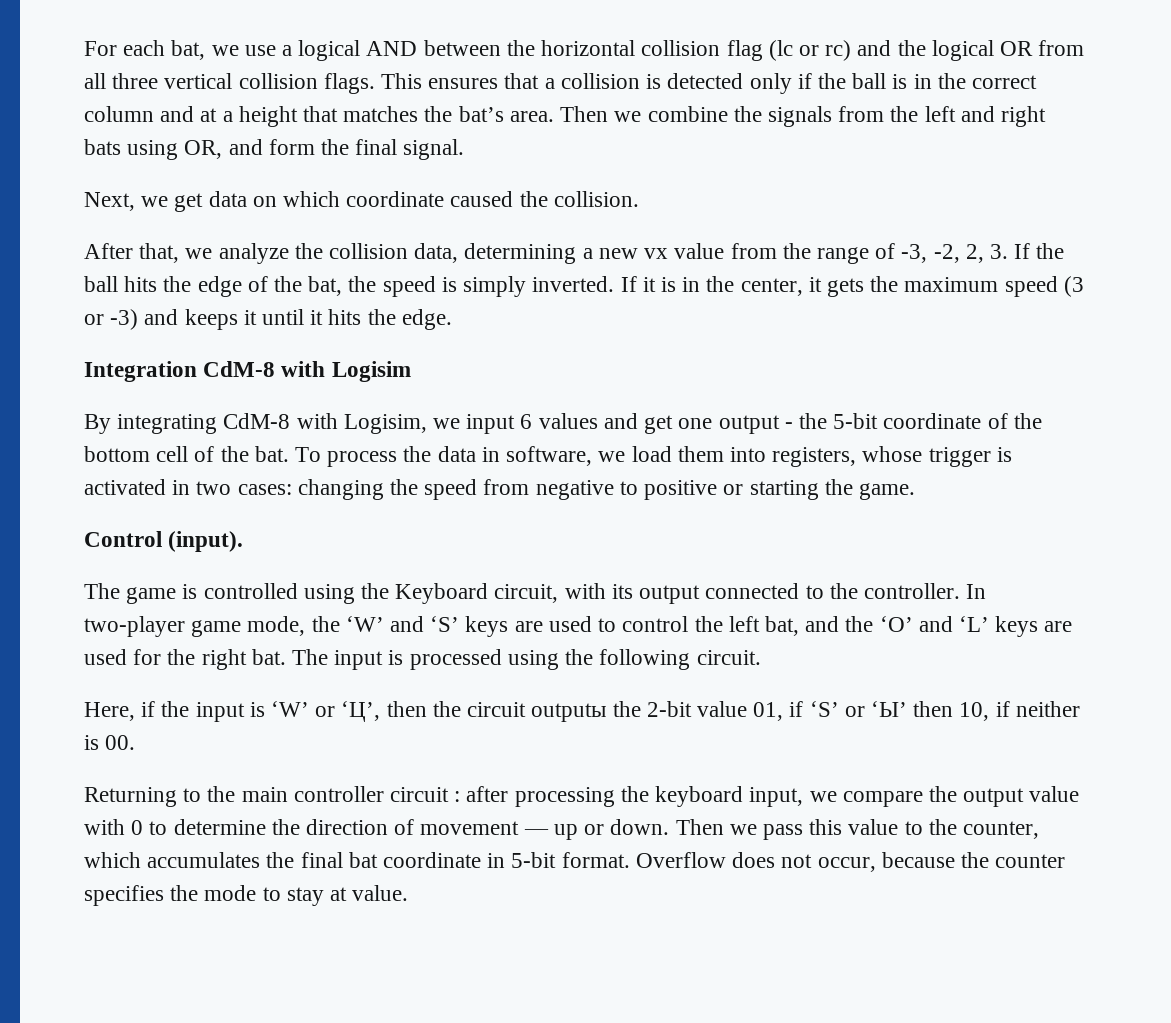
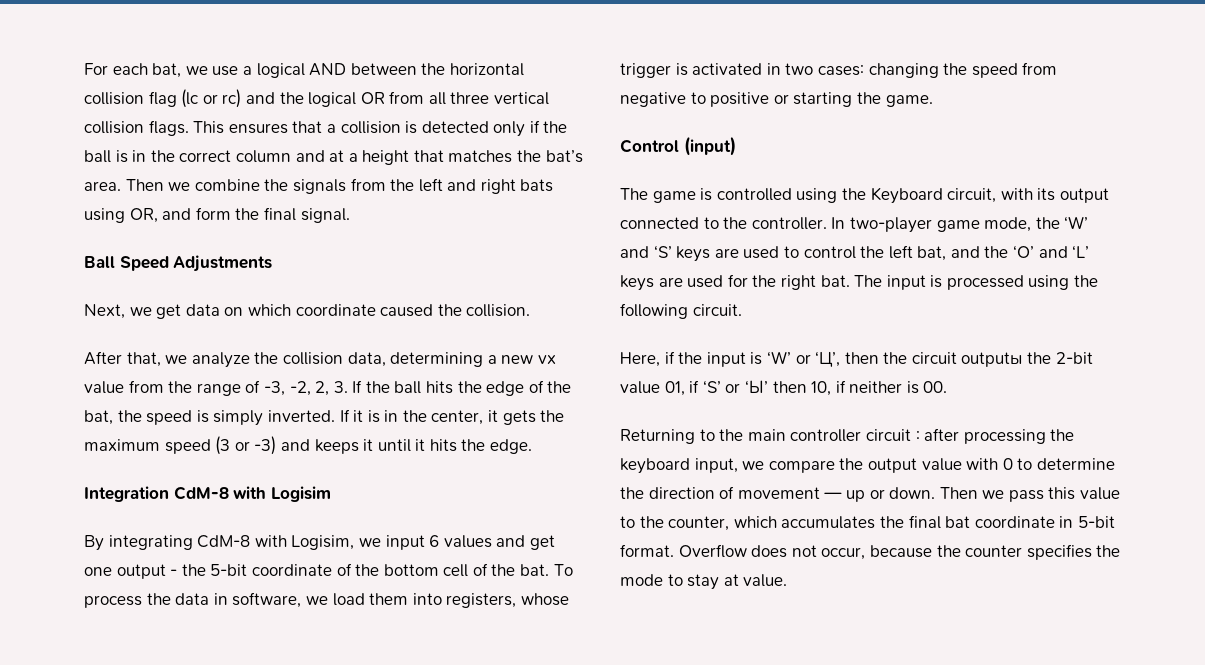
+ Ball Speed Adjustments
- Control (input).
+ Control (input)

